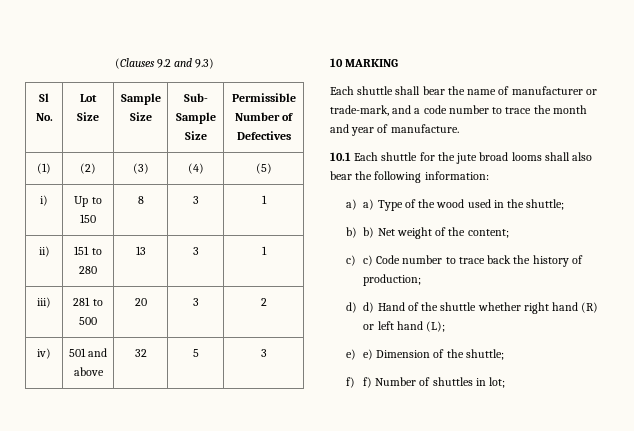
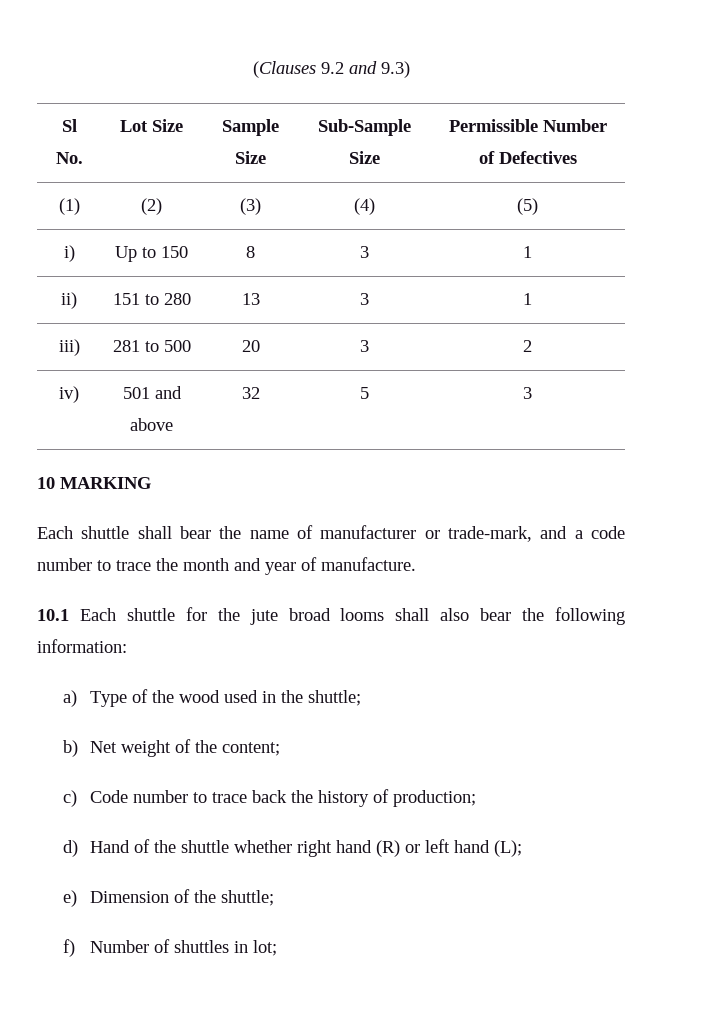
- Sl No. | Lot Size | Sample Size | Sub- Sample Size | Permissible Number of Defectives
+ Sl No. | Lot Size | Sample Size | Sub-Sample Size | Permissible Number of Defectives
- a) a) Type of the wood used in the shuttle;
+ a) Type of the wood used in the shuttle;
- b) b) Net weight of the content;
+ b) Net weight of the content;
- c) c) Code number to trace back the history of production;
+ c) Code number to trace back the history of production;
- d) d) Hand of the shuttle whether right hand (R) or left hand (L);
+ d) Hand of the shuttle whether right hand (R) or left hand (L);
- e) e) Dimension of the shuttle;
+ e) Dimension of the shuttle;
- f) f) Number of shuttles in lot;
+ f) Number of shuttles in lot;

